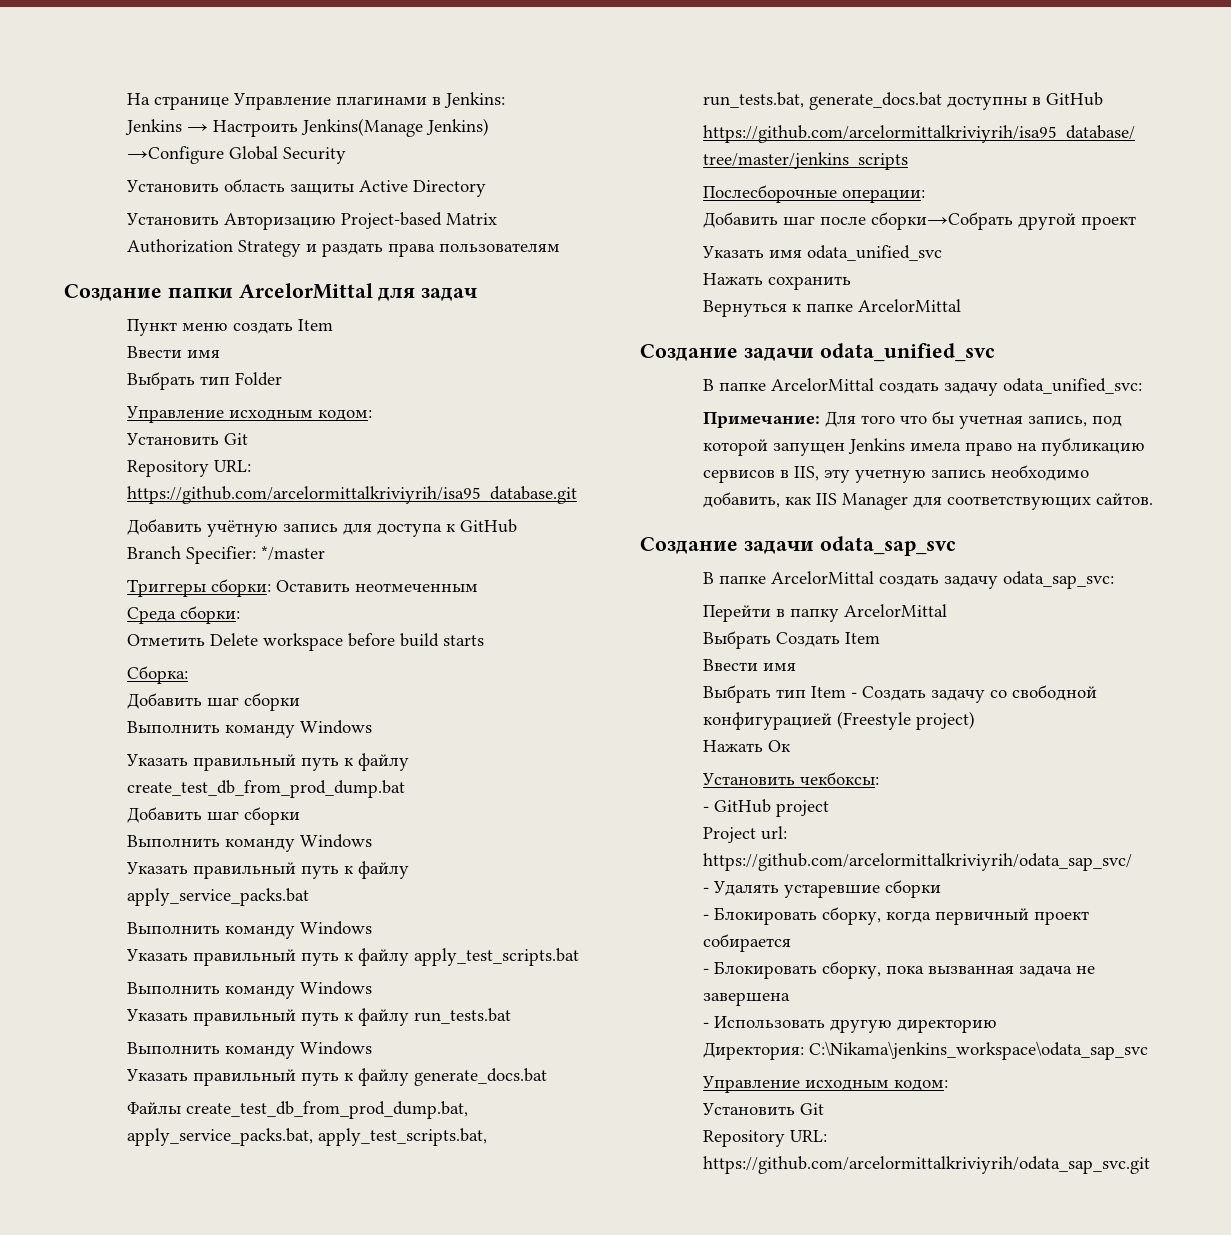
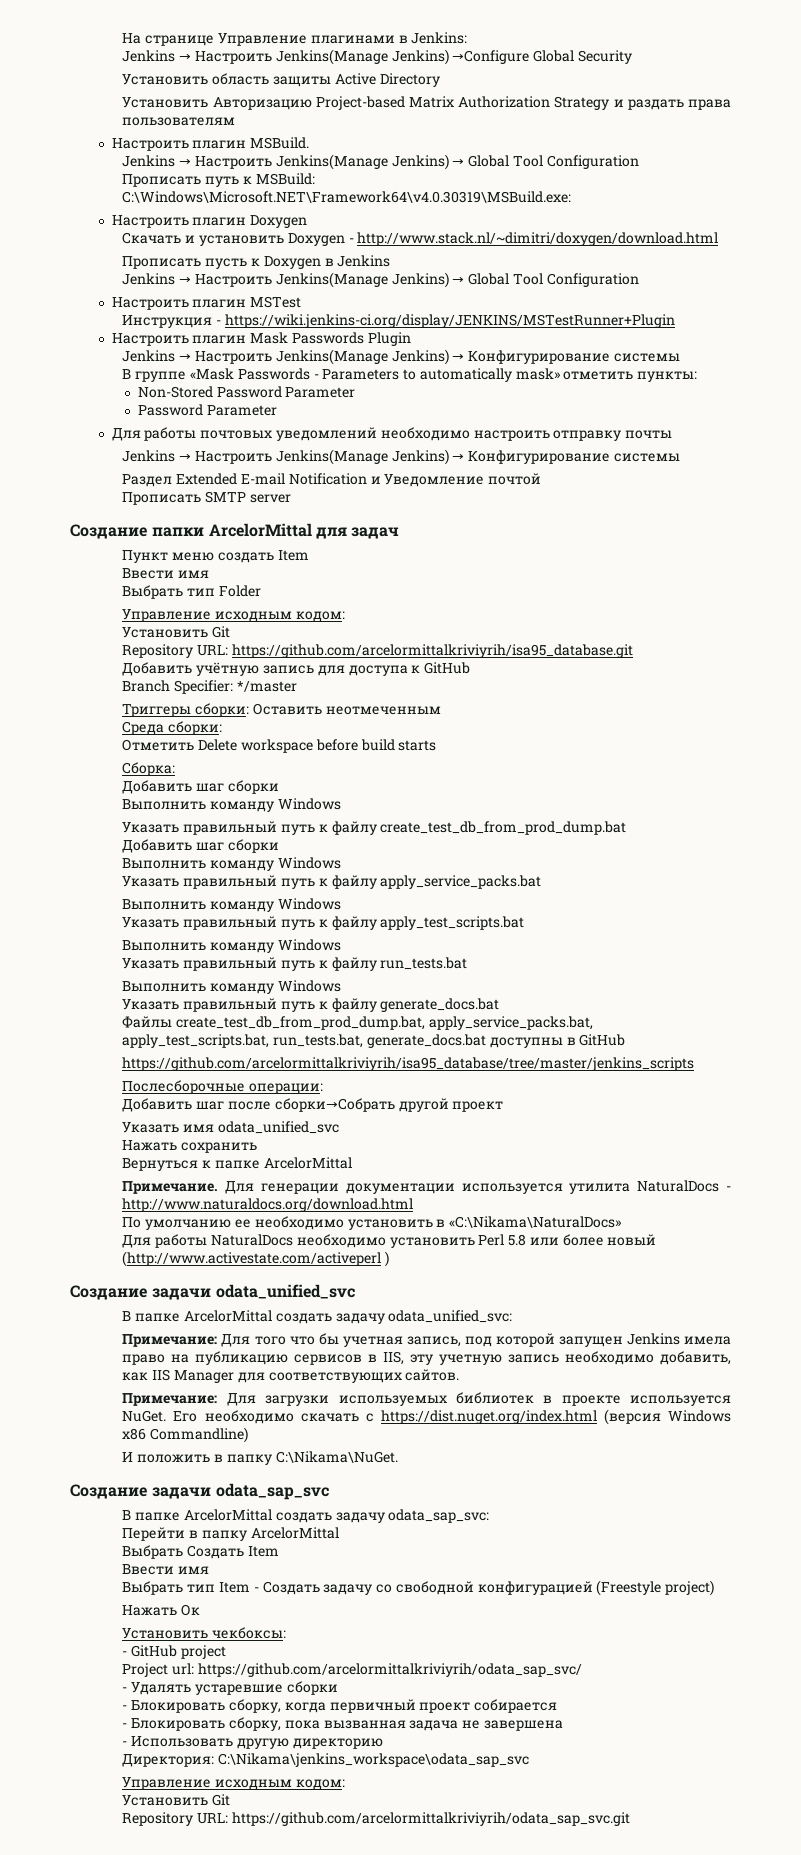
+ Настроить плагин MSBuild.
+ Jenkins → Настроить Jenkins(Manage Jenkins) → Global Tool Configuration
+ Прописать путь к MSBuild: C:\Windows\Microsoft.NET\Framework64\v4.0.30319\MSBuild.exe:
+ Настроить плагин Doxygen
+ Скачать и установить Doxygen - http://www.stack.nl/~dimitri/doxygen/download.html
+ Прописать пусть к Doxygen в Jenkins
+ Jenkins → Настроить Jenkins(Manage Jenkins) → Global Tool Configuration
+ Настроить плагин MSTest
+ Инструкция - https://wiki.jenkins-ci.org/display/JENKINS/MSTestRunner+Plugin
+ Настроить плагин Mask Passwords Plugin
+ Jenkins → Настроить Jenkins(Manage Jenkins) → Конфигурирование системы
+ В группе «Mask Passwords - Parameters to automatically mask» отметить пункты:
+ Non-Stored Password Parameter
+ Password Parameter
+ Для работы почтовых уведомлений необходимо настроить отправку почты
+ Jenkins → Настроить Jenkins(Manage Jenkins) → Конфигурирование системы
+ Раздел Extended E-mail Notification и Уведомление почтой
+ Прописать SMTP server
+ Примечание. Для генерации документации используется утилита NaturalDocs - http://www.naturaldocs.org/download.html
+ По умолчанию ее необходимо установить в «C:\Nikama\NaturalDocs»
+ Для работы NaturalDocs необходимо установить Perl 5.8 или более новый (http://www.activestate.com/activeperl )
+ Примечание: Для загрузки используемых библиотек в проекте используется NuGet. Его необходимо скачать с https://dist.nuget.org/index.html (версия Windows x86 Commandline)
+ И положить в папку C:\Nikama\NuGet.

